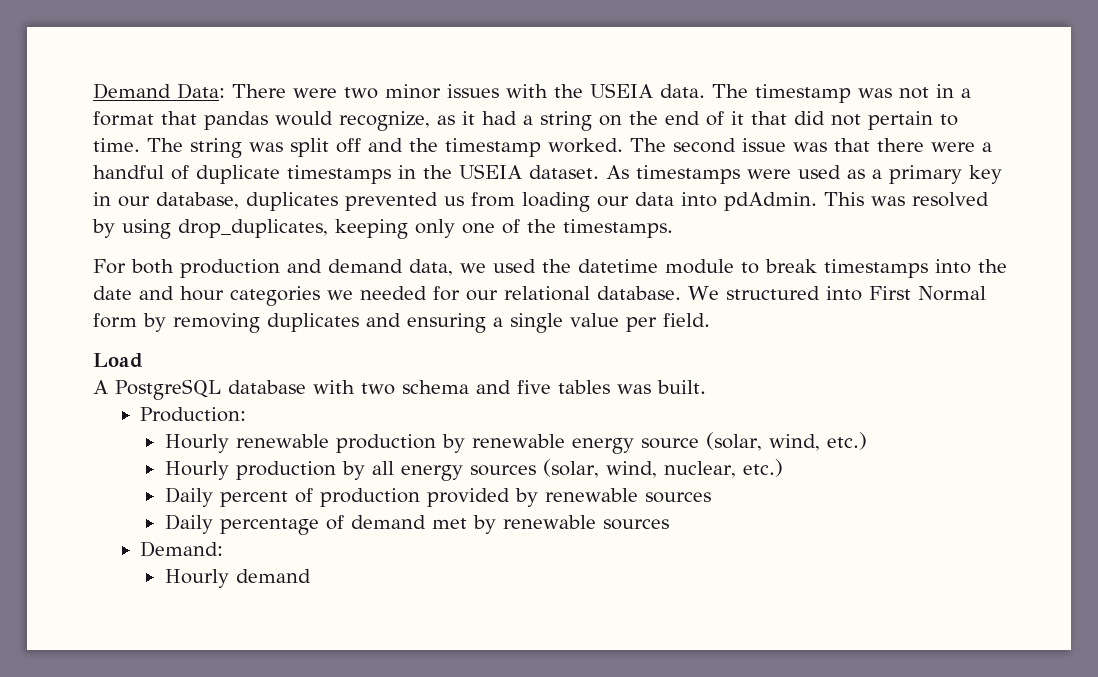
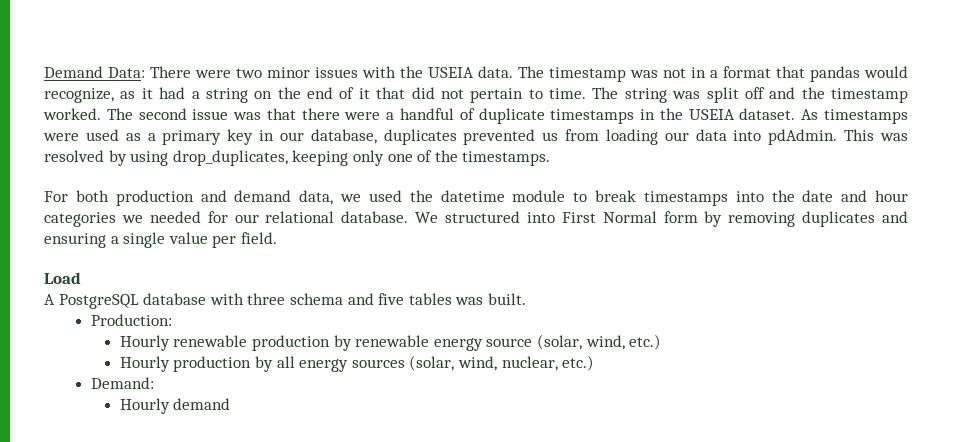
- A PostgreSQL database with two schema and five tables was built.
+ A PostgreSQL database with three schema and five tables was built.
- Daily percent of production provided by renewable sources
- Daily percentage of demand met by renewable sources

